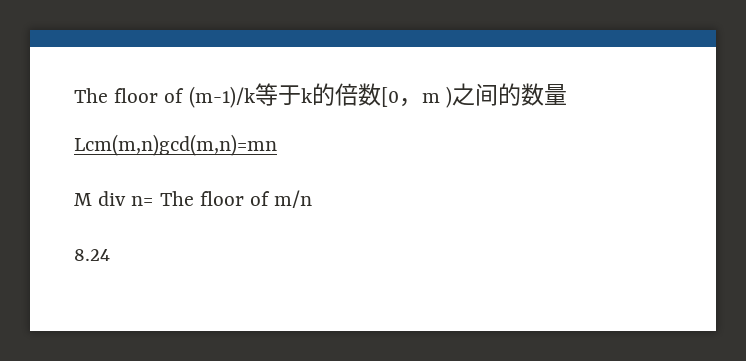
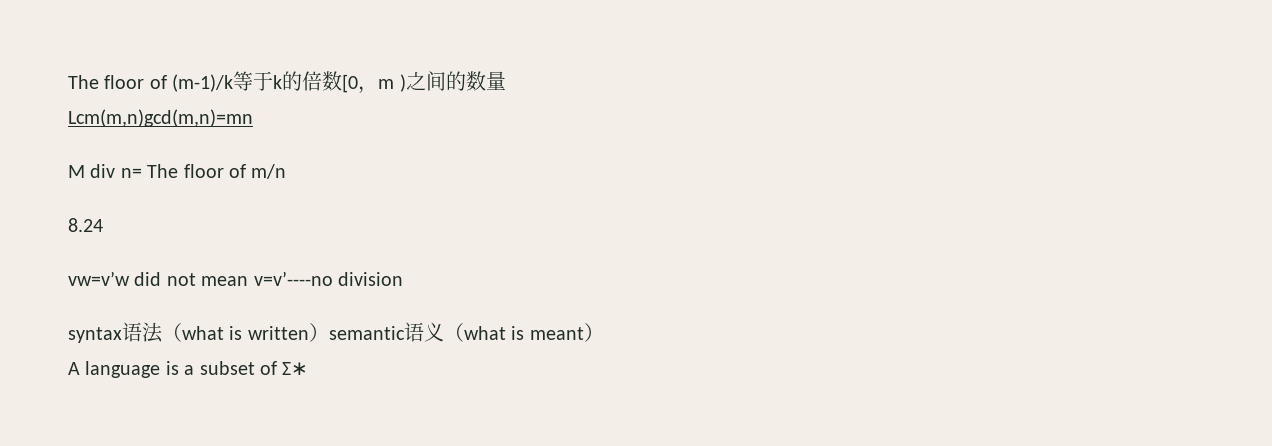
+ vw=v’w did not mean v=v’----no division
+ syntax语法（what is written）semantic语义（what is meant）
+ A language is a subset of Σ∗

